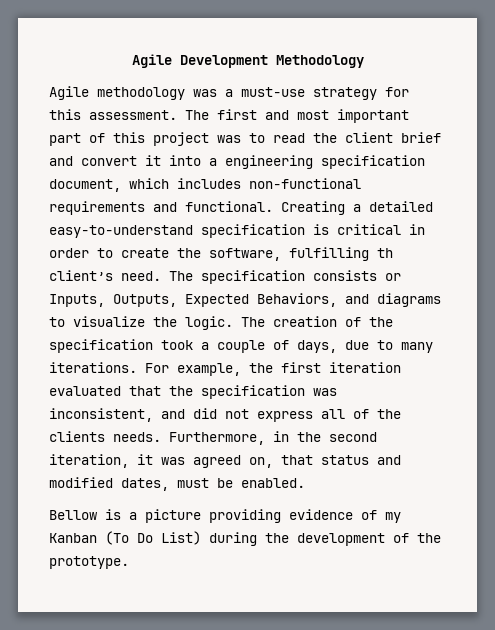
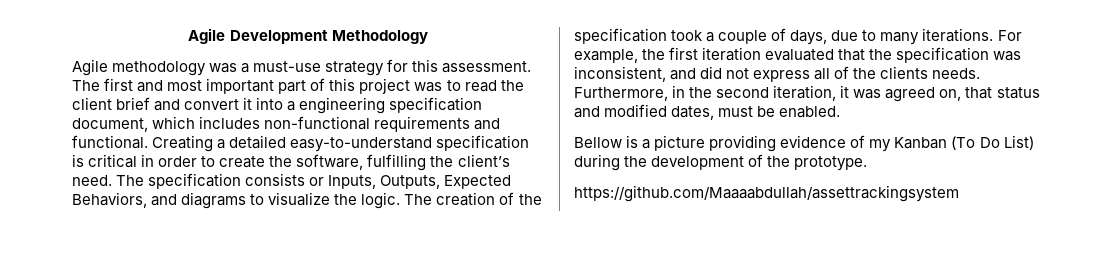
- Creating a detailed easy-to-understand specification is critical in order to create the software, fulfilling th client’s need.
+ Creating a detailed easy-to-understand specification is critical in order to create the software, fulfilling the client’s need.
+ https://github.com/Maaaabdullah/assettrackingsystem

